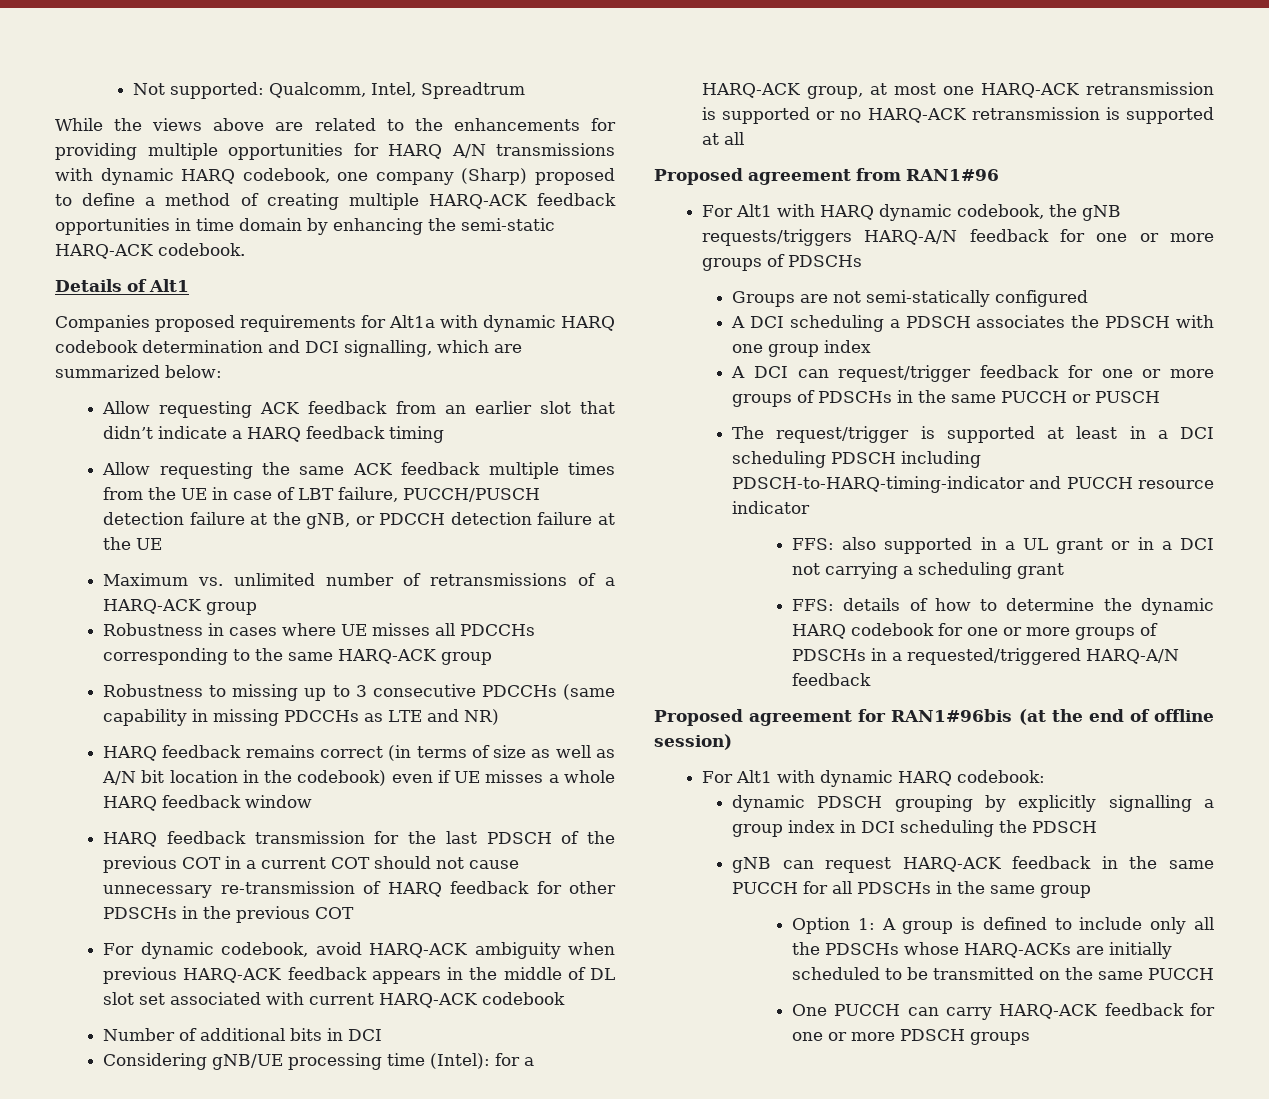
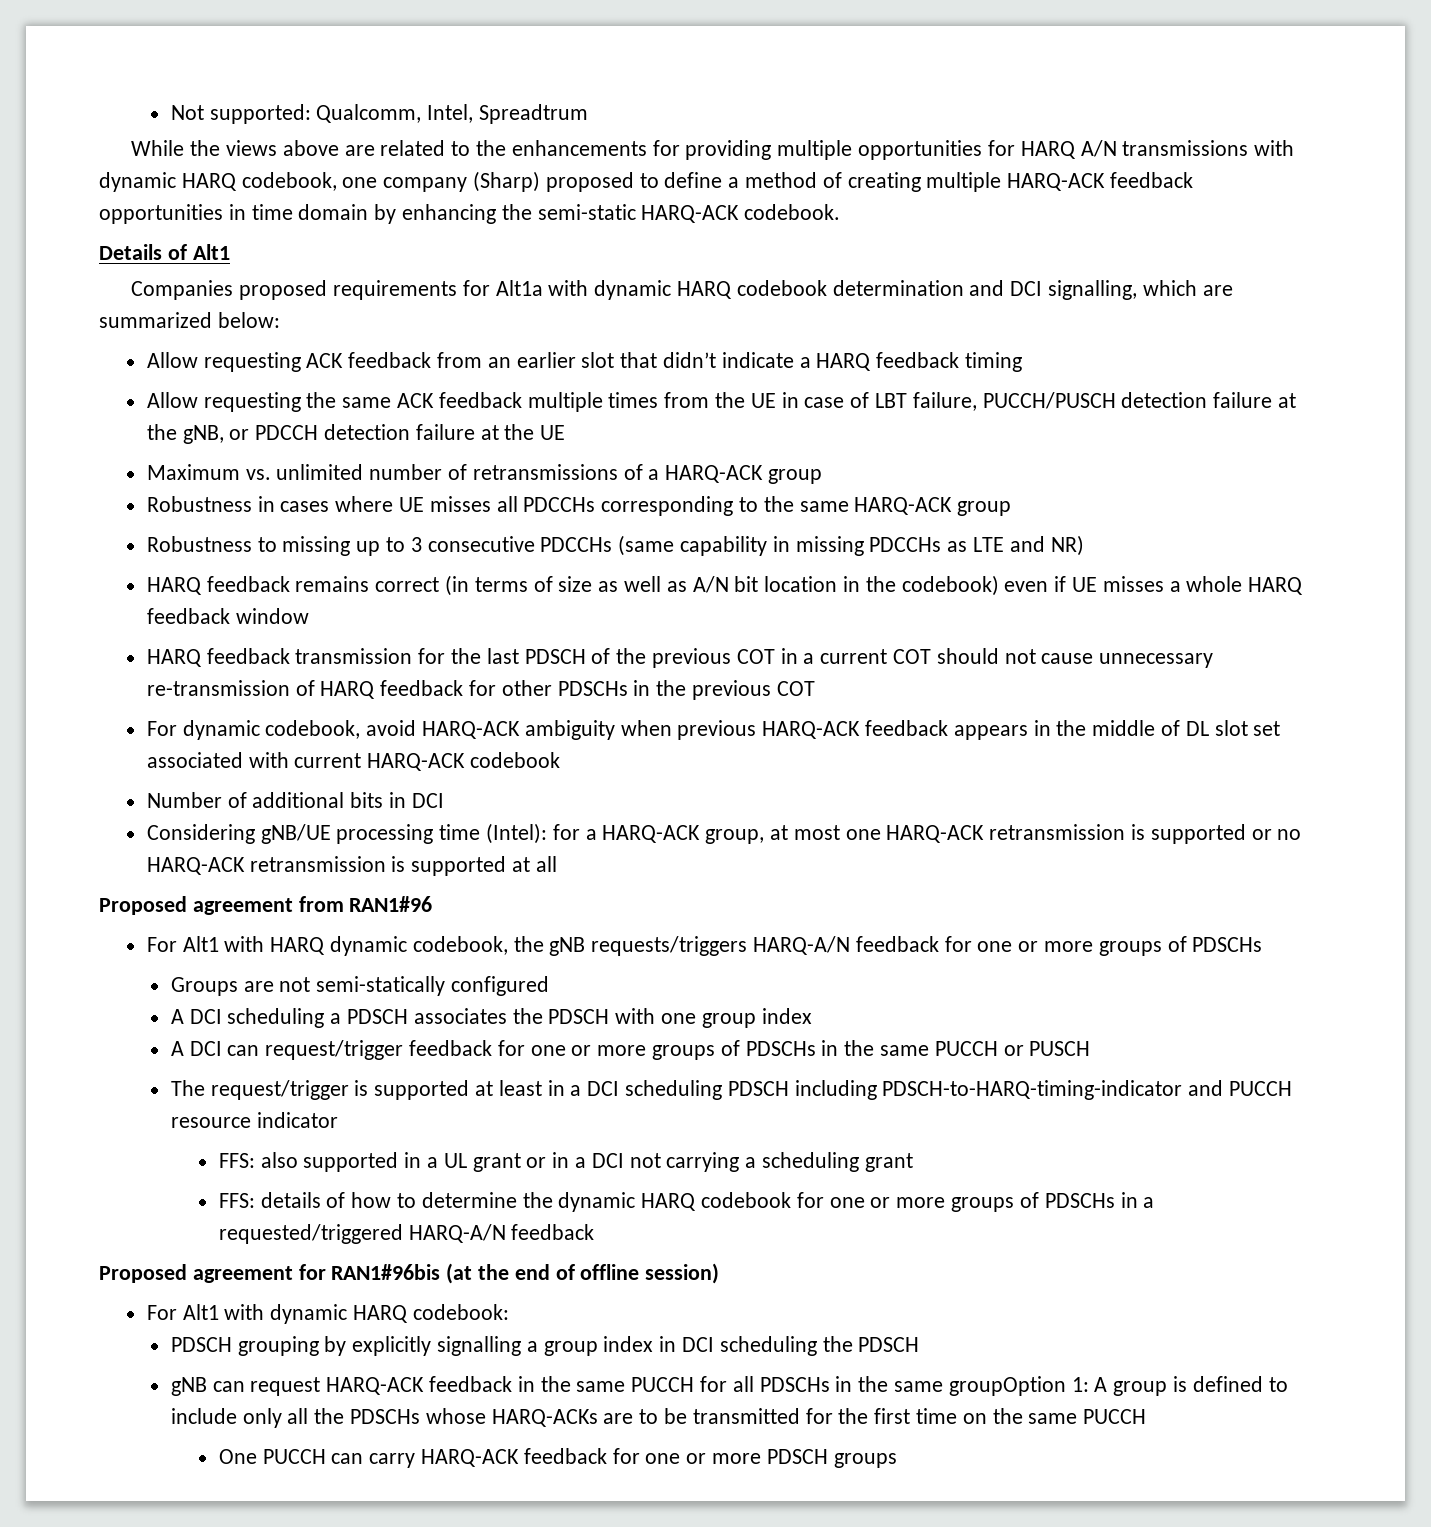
- dynamic PDSCH grouping by explicitly signalling a group index in DCI scheduling the PDSCH
+ PDSCH grouping by explicitly signalling a group index in DCI scheduling the PDSCH
- gNB can request HARQ-ACK feedback in the same PUCCH for all PDSCHs in the same group
- Option 1: A group is defined to include only all the PDSCHs whose HARQ-ACKs are initially scheduled to be transmitted on the same PUCCH
+ gNB can request HARQ-ACK feedback in the same PUCCH for all PDSCHs in the same groupOption 1: A group is defined to include only all the PDSCHs whose HARQ-ACKs are to be transmitted for the first time on the same PUCCH

